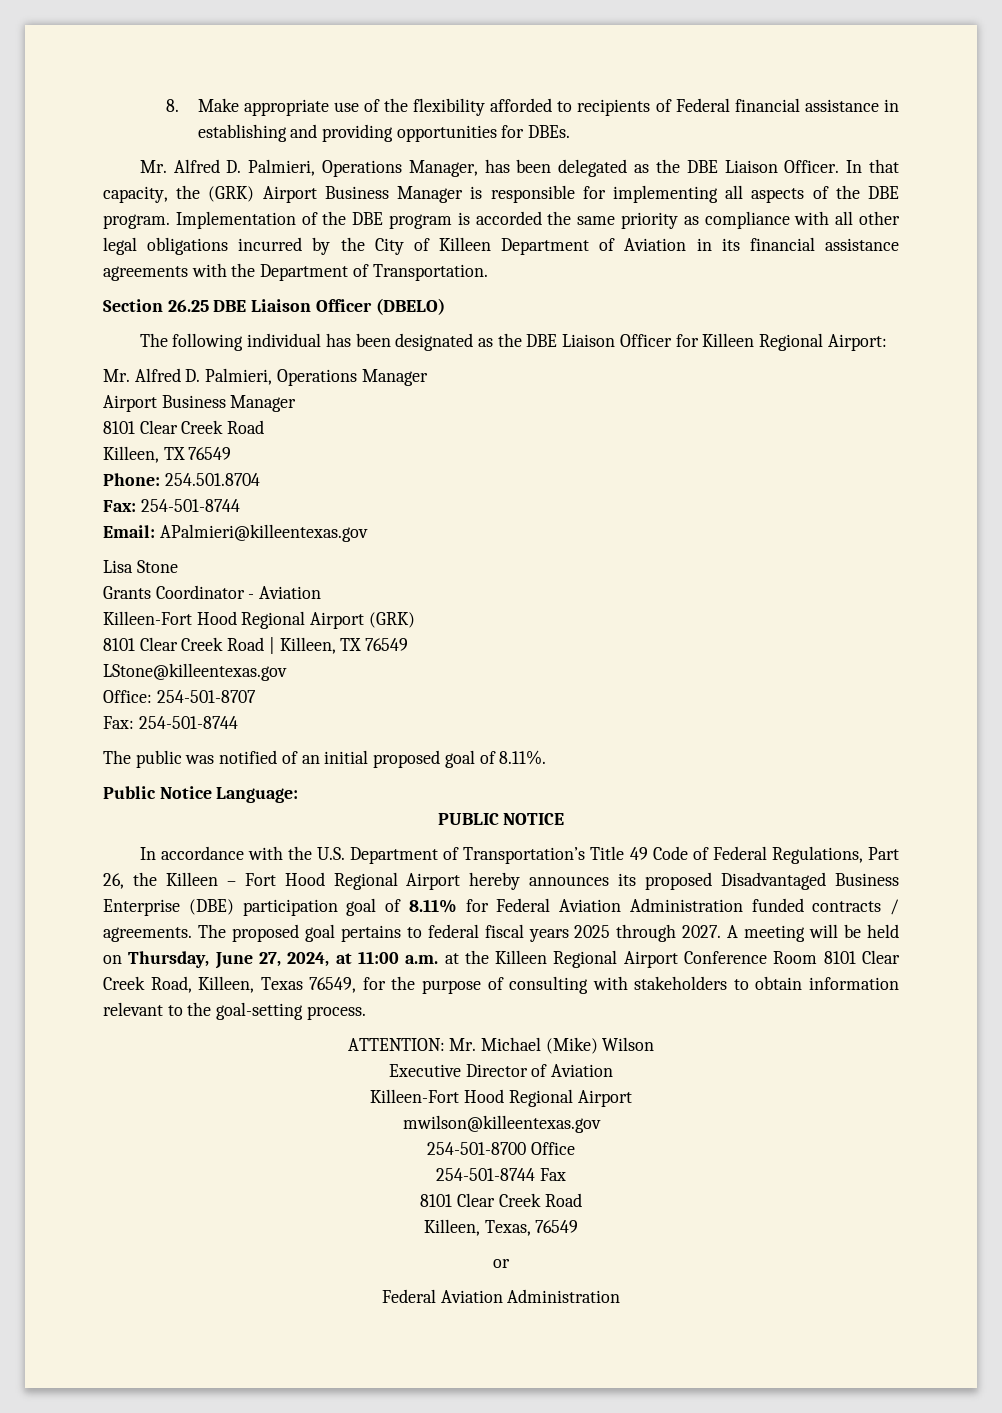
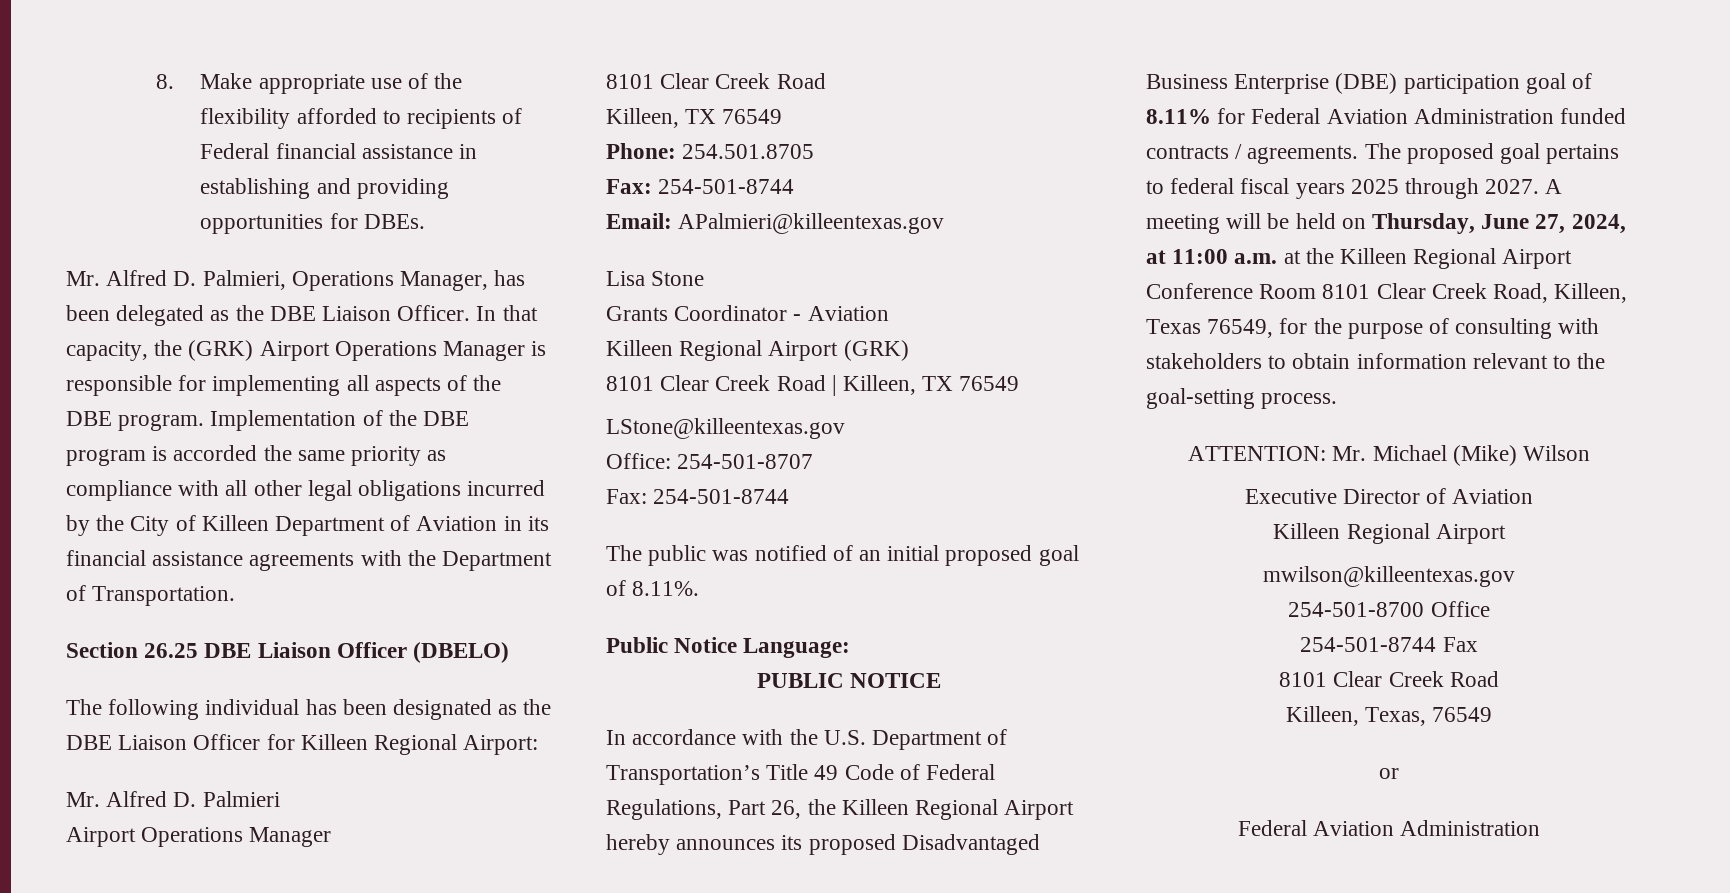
- In that capacity, the (GRK) Airport Business Manager is responsible for implementing all aspects of the DBE program.
+ In that capacity, the (GRK) Airport Operations Manager is responsible for implementing all aspects of the DBE program.
- Mr. Alfred D. Palmieri, Operations Manager
- Airport Business Manager
+ Mr. Alfred D. Palmieri
+ Airport Operations Manager
- Phone: 254.501.8704
+ Phone: 254.501.8705
- Killeen-Fort Hood Regional Airport (GRK)
+ Killeen Regional Airport (GRK)
- In accordance with the U.S. Department of Transportation’s Title 49 Code of Federal Regulations, Part 26, the Killeen – Fort Hood Regional Airport hereby announces its proposed Disadvantaged Business Enterprise (DBE) participation goal of 8.11% for Federal Aviation Administration funded contracts / agreements.
+ In accordance with the U.S. Department of Transportation’s Title 49 Code of Federal Regulations, Part 26, the Killeen Regional Airport hereby announces its proposed Disadvantaged Business Enterprise (DBE) participation goal of 8.11% for Federal Aviation Administration funded contracts / agreements.
  Executive Director of Aviation
- Killeen-Fort Hood Regional Airport
+ Killeen Regional Airport

